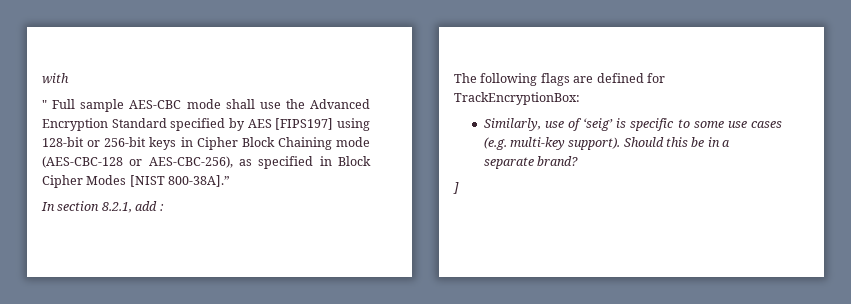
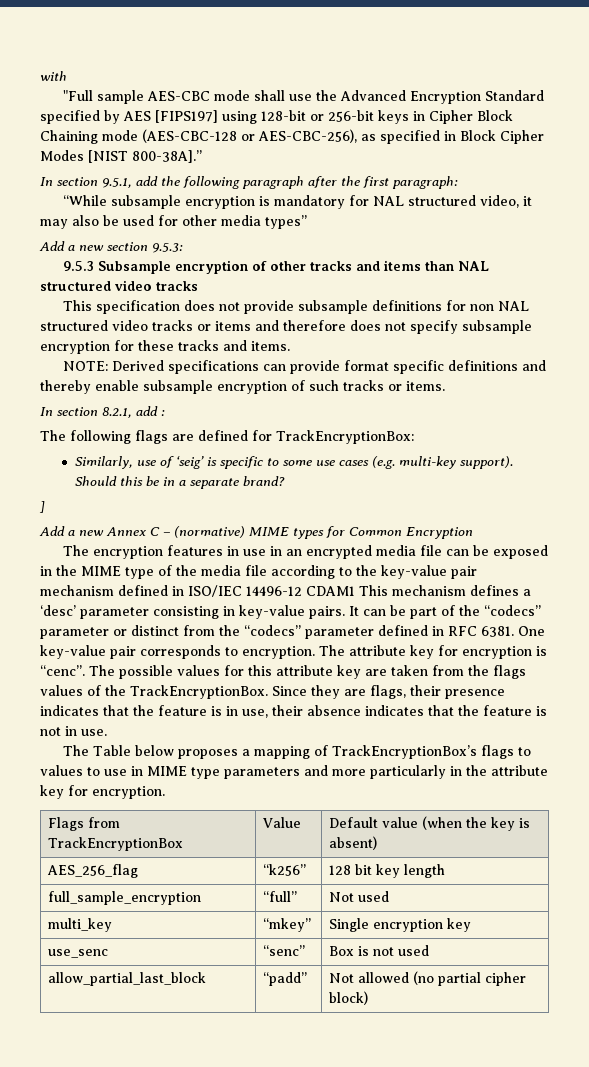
- " Full sample AES-CBC mode shall use the Advanced Encryption Standard specified by AES [FIPS197] using 128-bit or 256-bit keys in Cipher Block Chaining mode (AES-CBC-128 or AES-CBC-256), as specified in Block Cipher Modes [NIST 800-38A].”
+ "Full sample AES-CBC mode shall use the Advanced Encryption Standard specified by AES [FIPS197] using 128-bit or 256-bit keys in Cipher Block Chaining mode (AES-CBC-128 or AES-CBC-256), as specified in Block Cipher Modes [NIST 800-38A].”
+ In section 9.5.1, add the following paragraph after the first paragraph:
+ “While subsample encryption is mandatory for NAL structured video, it may also be used for other media types”
+ Add a new section 9.5.3:
+ 9.5.3 Subsample encryption of other tracks and items than NAL structured video tracks
+ This specification does not provide subsample definitions for non NAL structured video tracks or items and therefore does not specify subsample encryption for these tracks and items.
+ NOTE: Derived specifications can provide format specific definitions and thereby enable subsample encryption of such tracks or items.
+ Add a new Annex C – (normative) MIME types for Common Encryption
+ The encryption features in use in an encrypted media file can be exposed in the MIME type of the media file according to the key-value pair mechanism defined in ISO/IEC 14496-12 CDAM1 This mechanism defines a ‘desc’ parameter consisting in key-value pairs. It can be part of the “codecs” parameter or distinct from the “codecs” parameter defined in RFC 6381. One key-value pair corresponds to encryption. The attribute key for encryption is “cenc”. The possible values for this attribute key are taken from the flags values of the TrackEncryptionBox. Since they are flags, their presence indicates that the feature is in use, their absence indicates that the feature is not in use.
+ The Table below proposes a mapping of TrackEncryptionBox’s flags to values to use in MIME type parameters and more particularly in the attribute key for encryption.
+ Flags from TrackEncryptionBox | Value | Default value (when the key is absent)
+ AES_256_flag | “k256” | 128 bit key length
+ full_sample_encryption | “full” | Not used
+ multi_key | “mkey” | Single encryption key
+ use_senc | “senc” | Box is not used
+ allow_partial_last_block | “padd” | Not allowed (no partial cipher block)

